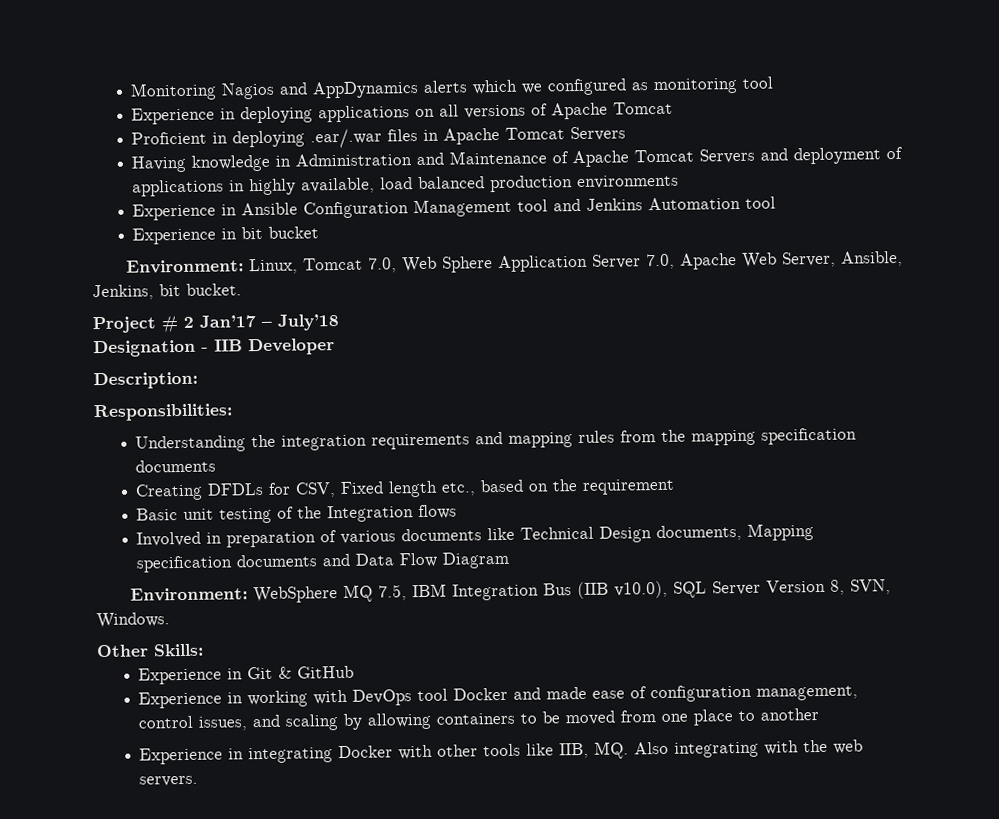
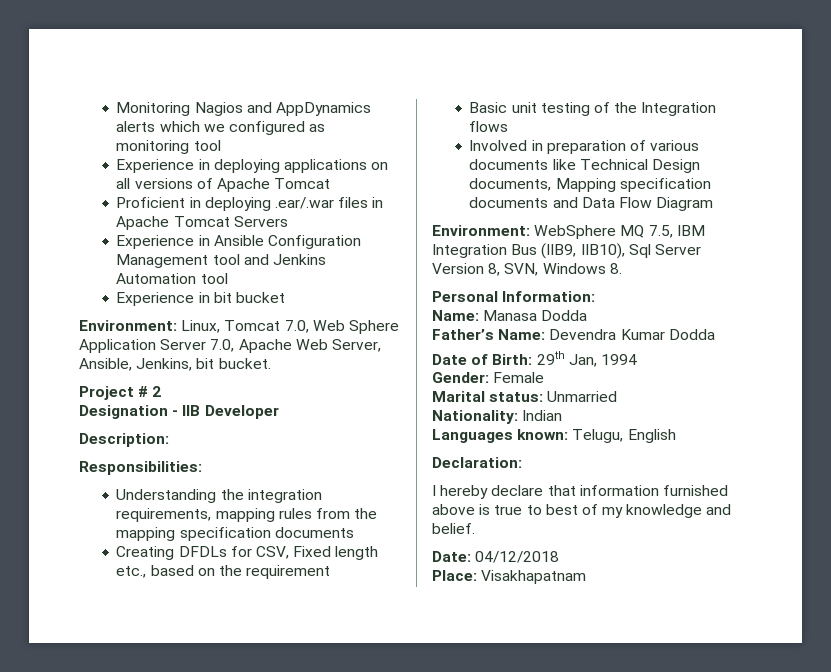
- Having knowledge in Administration and Maintenance of Apache Tomcat Servers and deployment of applications in highly available, load balanced production environments
- Project # 2 Jan’17 – July’18
+ Project # 2
- Understanding the integration requirements and mapping rules from the mapping specification documents
+ Understanding the integration requirements, mapping rules from the mapping specification documents
- Environment: WebSphere MQ 7.5, IBM Integration Bus (IIB v10.0), SQL Server Version 8, SVN, Windows.
- Other Skills:
- Experience in Git & GitHub
- Experience in working with DevOps tool Docker and made ease of configuration management, control issues, and scaling by allowing containers to be moved from one place to another
- Experience in integrating Docker with other tools like IIB, MQ. Also integrating with the web servers.
+ Environment: WebSphere MQ 7.5, IBM Integration Bus (IIB9, IIB10), Sql Server Version 8, SVN, Windows 8.
+ Personal Information:
+ Name: Manasa Dodda
+ Father’s Name: Devendra Kumar Dodda
+ Date of Birth: 29th Jan, 1994
+ Gender: Female
+ Marital status: Unmarried
+ Nationality: Indian
+ Languages known: Telugu, English
+ Declaration:
+ I hereby declare that information furnished above is true to best of my knowledge and belief.
+ Date: 04/12/2018
+ Place: Visakhapatnam

